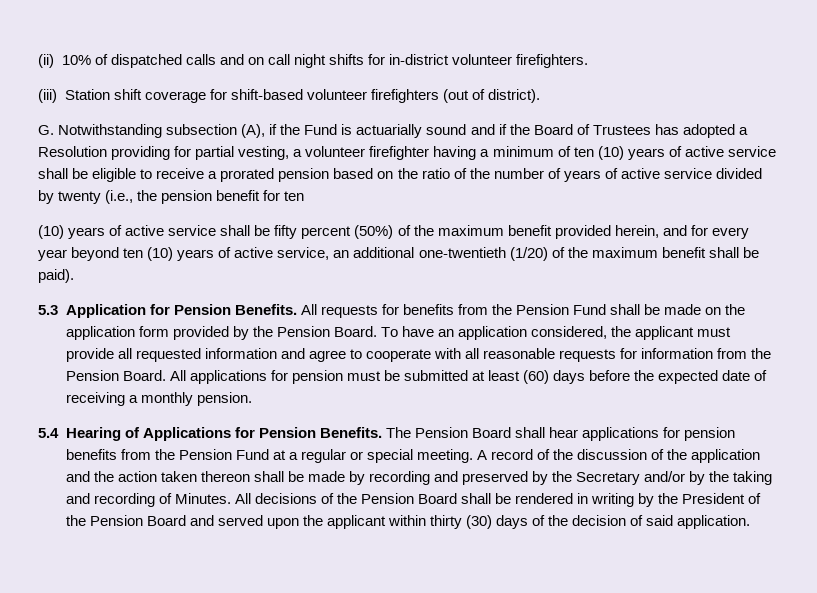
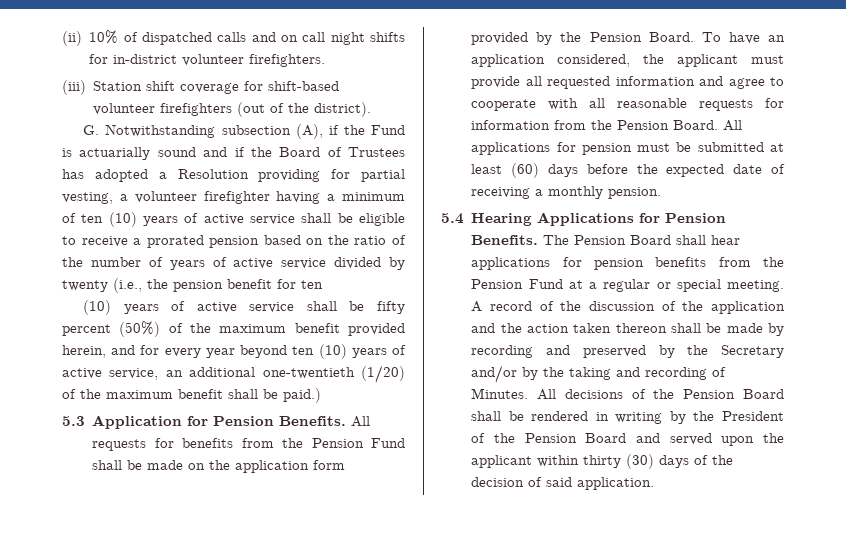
- (iii) Station shift coverage for shift-based volunteer firefighters (out of district).
+ (iii) Station shift coverage for shift-based volunteer firefighters (out of the district).
- (10) years of active service shall be fifty percent (50%) of the maximum benefit provided herein, and for every year beyond ten (10) years of active service, an additional one-twentieth (1/20) of the maximum benefit shall be paid).
+ (10) years of active service shall be fifty percent (50%) of the maximum benefit provided herein, and for every year beyond ten (10) years of active service, an additional one-twentieth (1/20) of the maximum benefit shall be paid.)
- 5.4 Hearing of Applications for Pension Benefits.
+ 5.4 Hearing Applications for Pension Benefits.

